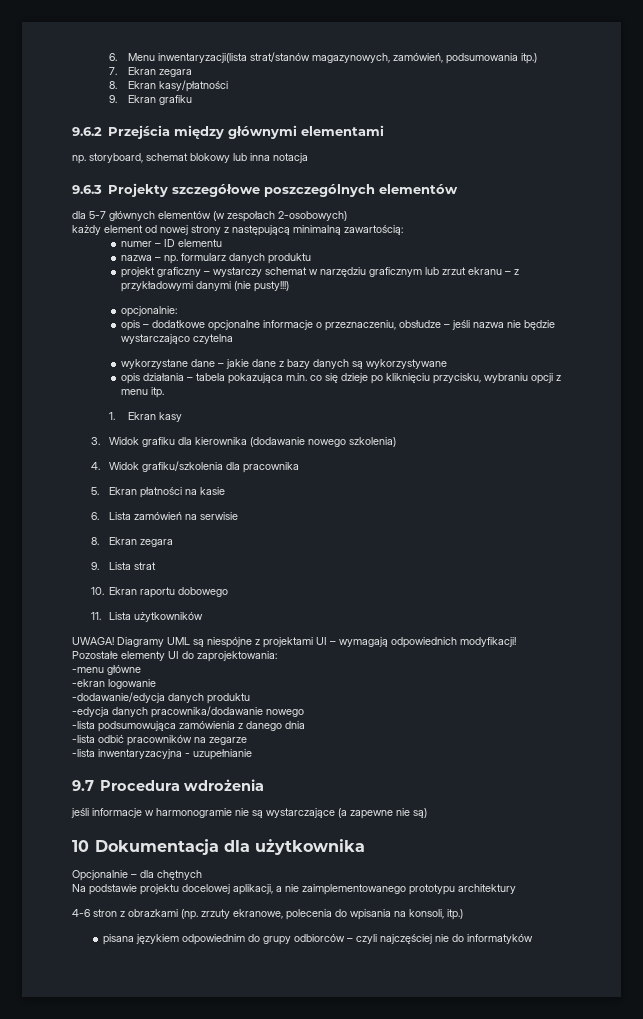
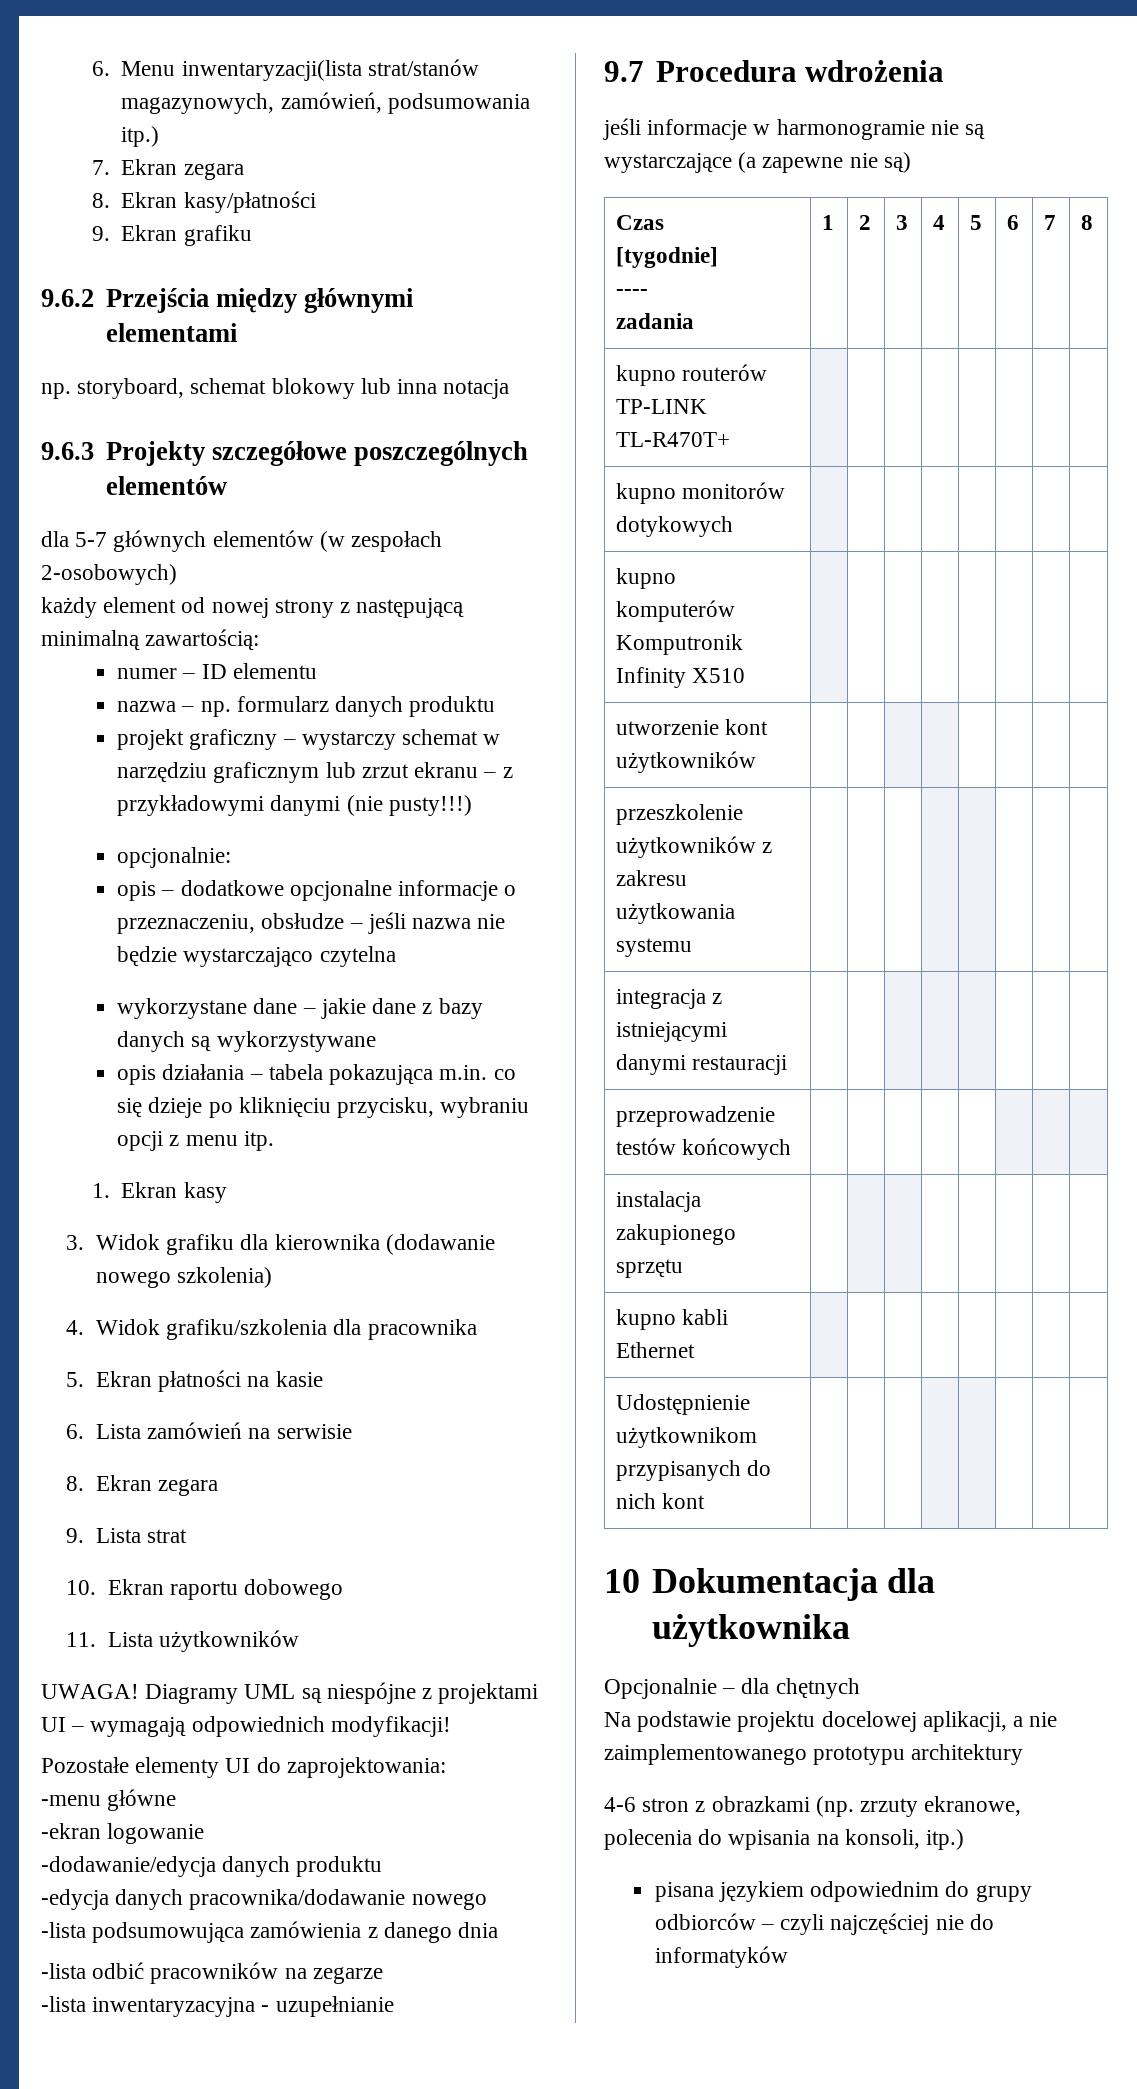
+ Czas
+ [tygodnie]
+ ----
+ zadania | 1 | 2 | 3 | 4 | 5 | 6 | 7 | 8
+ kupno routerów TP-LINK TL-R470T+ | | | | | | | |
+ kupno monitorów dotykowych | | | | | | | |
+ kupno komputerów Komputronik Infinity X510 | | | | | | | |
+ utworzenie kont użytkowników | | | | | | | |
+ przeszkolenie użytkowników z zakresu użytkowania systemu | | | | | | | |
+ integracja z istniejącymi danymi restauracji | | | | | | | |
+ przeprowadzenie testów końcowych | | | | | | | |
+ instalacja zakupionego sprzętu | | | | | | | |
+ kupno kabli Ethernet | | | | | | | |
+ Udostępnienie użytkownikom przypisanych do nich kont | | | | | | | |

